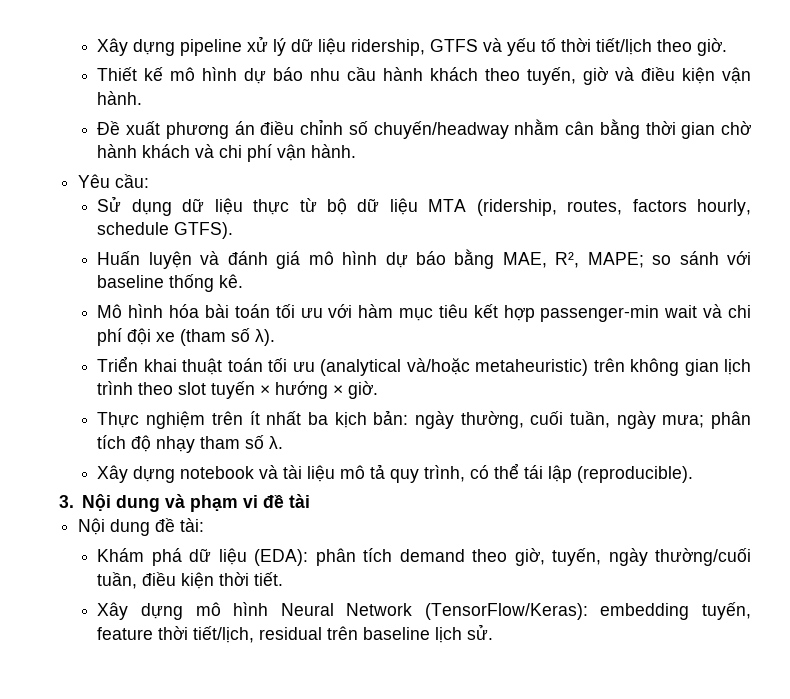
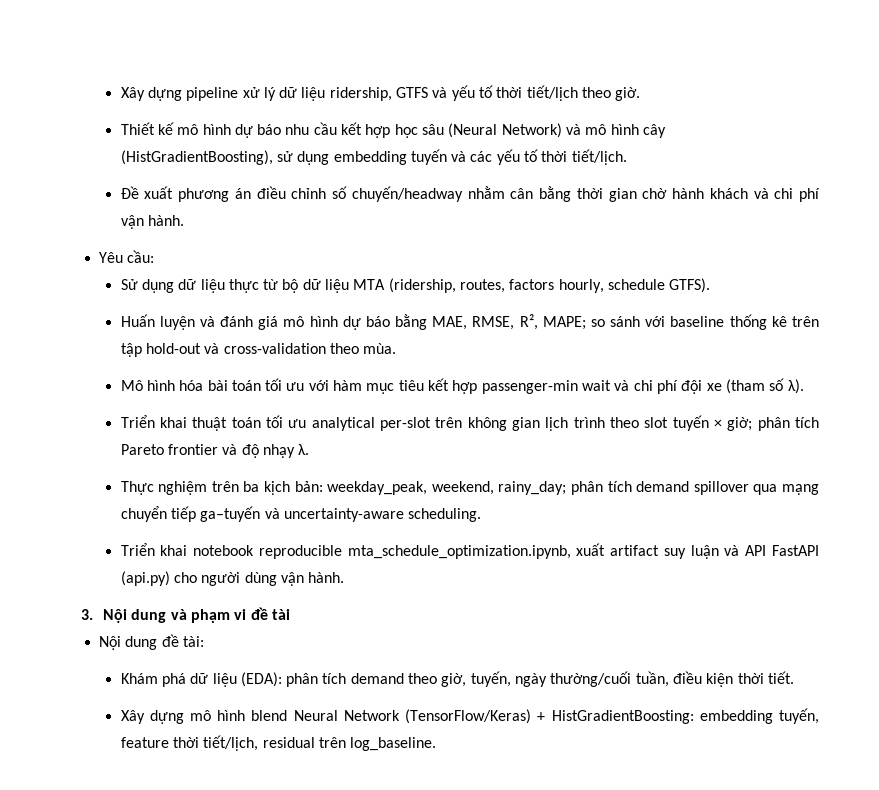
- Thiết kế mô hình dự báo nhu cầu hành khách theo tuyến, giờ và điều kiện vận hành.
+ Thiết kế mô hình dự báo nhu cầu kết hợp học sâu (Neural Network) và mô hình cây (HistGradientBoosting), sử dụng embedding tuyến và các yếu tố thời tiết/lịch.
- Huấn luyện và đánh giá mô hình dự báo bằng MAE, R², MAPE; so sánh với baseline thống kê.
+ Huấn luyện và đánh giá mô hình dự báo bằng MAE, RMSE, R², MAPE; so sánh với baseline thống kê trên tập hold-out và cross-validation theo mùa.
- Triển khai thuật toán tối ưu (analytical và/hoặc metaheuristic) trên không gian lịch trình theo slot tuyến × hướng × giờ.
+ Triển khai thuật toán tối ưu analytical per-slot trên không gian lịch trình theo slot tuyến × giờ; phân tích Pareto frontier và độ nhạy λ.
- Thực nghiệm trên ít nhất ba kịch bản: ngày thường, cuối tuần, ngày mưa; phân tích độ nhạy tham số λ.
- Xây dựng notebook và tài liệu mô tả quy trình, có thể tái lập (reproducible).
+ Thực nghiệm trên ba kịch bản: weekday_peak, weekend, rainy_day; phân tích demand spillover qua mạng chuyển tiếp ga–tuyến và uncertainty-aware scheduling.
+ Triển khai notebook reproducible mta_schedule_optimization.ipynb, xuất artifact suy luận và API FastAPI (api.py) cho người dùng vận hành.
- Xây dựng mô hình Neural Network (TensorFlow/Keras): embedding tuyến, feature thời tiết/lịch, residual trên baseline lịch sử.
+ Xây dựng mô hình blend Neural Network (TensorFlow/Keras) + HistGradientBoosting: embedding tuyến, feature thời tiết/lịch, residual trên log_baseline.

